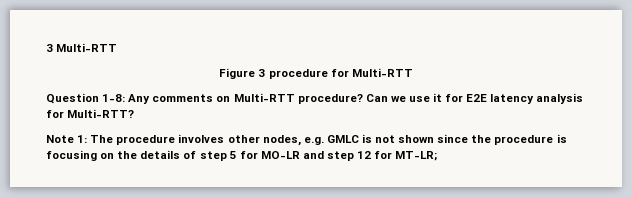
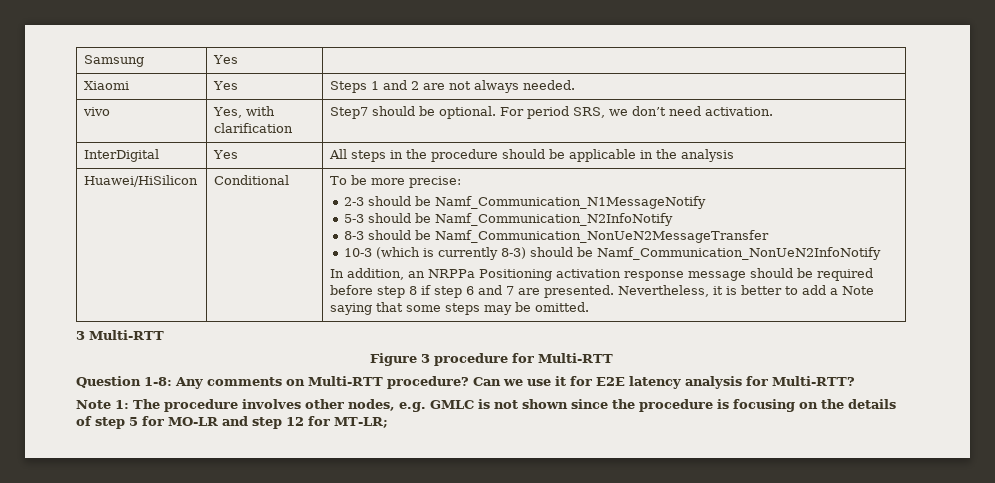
+ Samsung | Yes |
+ Xiaomi | Yes | Steps 1 and 2 are not always needed.
+ vivo | Yes, with clarification | Step7 should be optional. For period SRS, we don’t need activation.
+ InterDigital | Yes | All steps in the procedure should be applicable in the analysis
+ Huawei/HiSilicon | Conditional | To be more precise:
+ 2-3 should be Namf_Communication_N1MessageNotify
+ 5-3 should be Namf_Communication_N2InfoNotify
+ 8-3 should be Namf_Communication_NonUeN2MessageTransfer
+ 10-3 (which is currently 8-3) should be Namf_Communication_NonUeN2InfoNotify
+ In addition, an NRPPa Positioning activation response message should be required before step 8 if step 6 and 7 are presented. Nevertheless, it is better to add a Note saying that some steps may be omitted.

